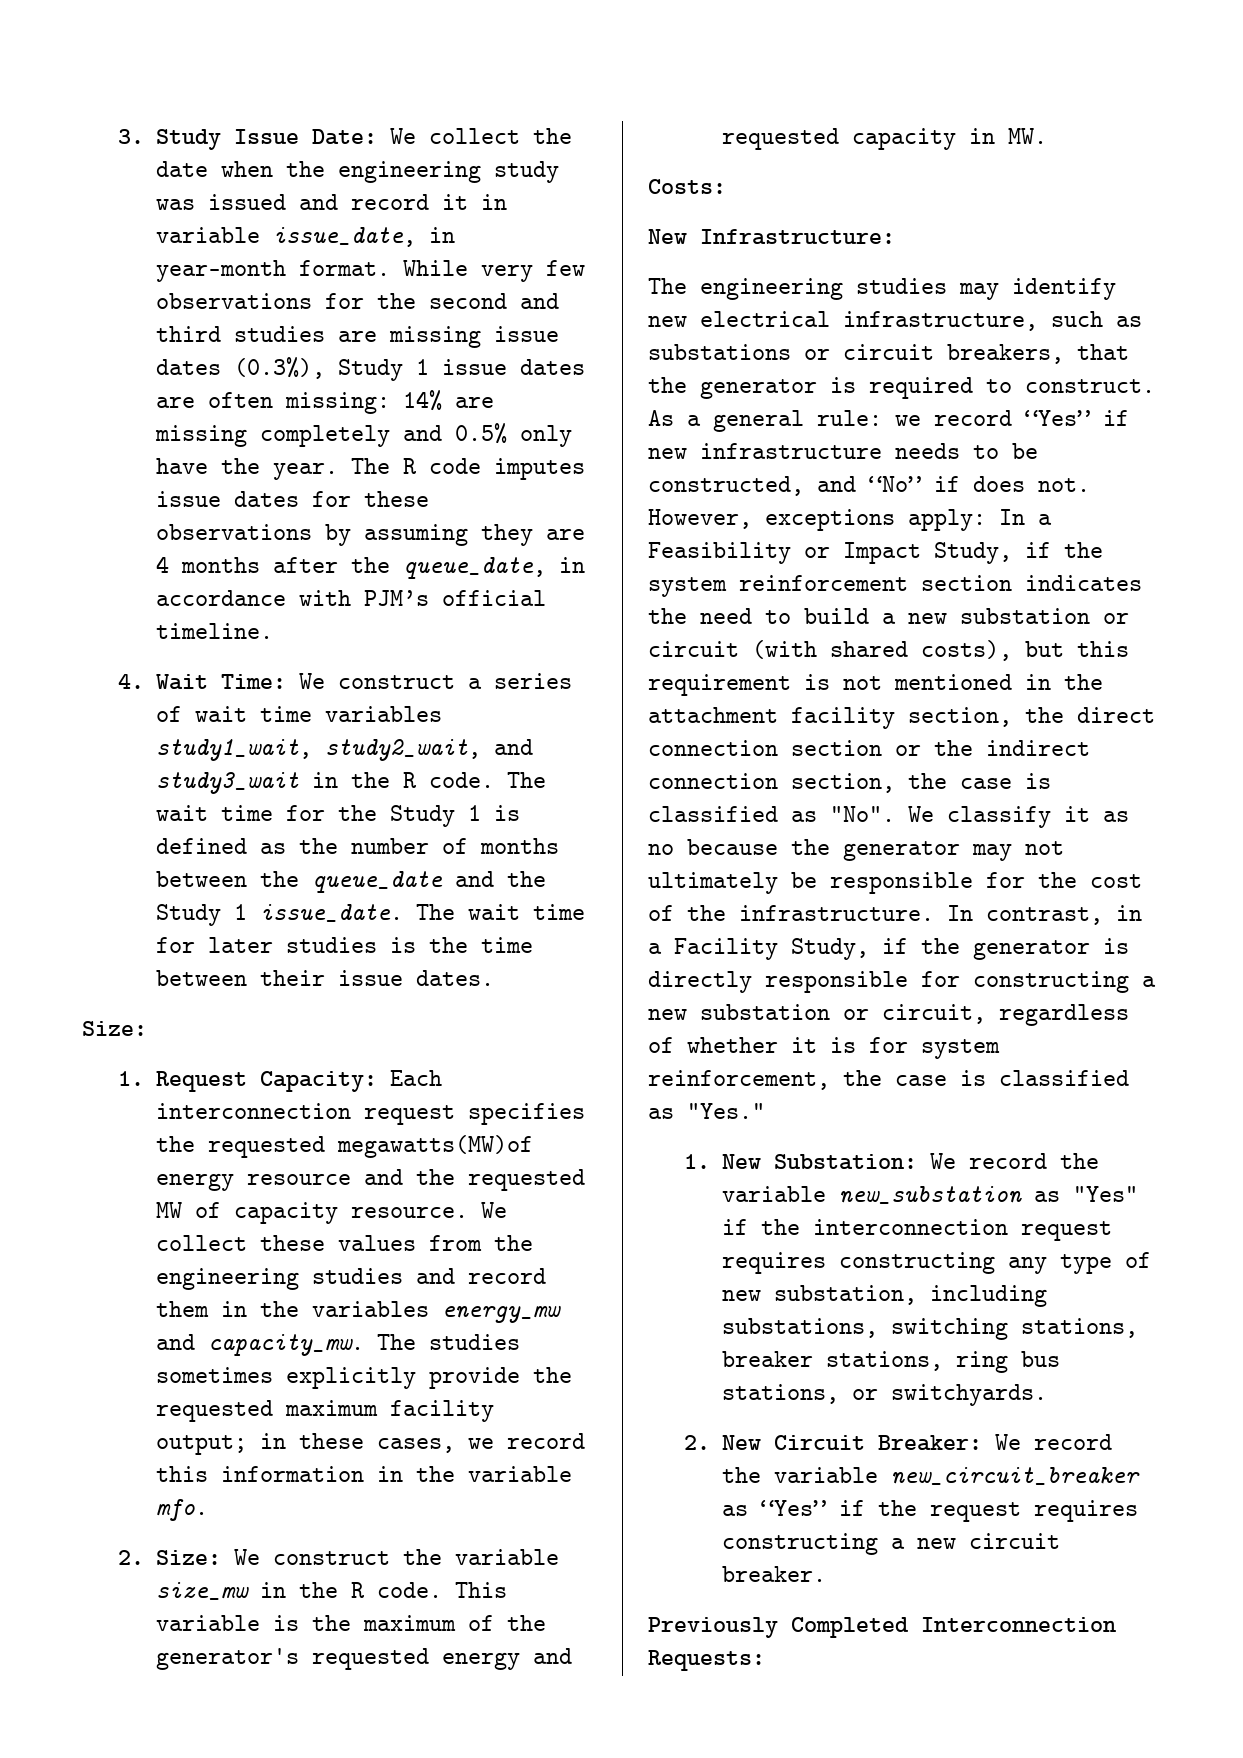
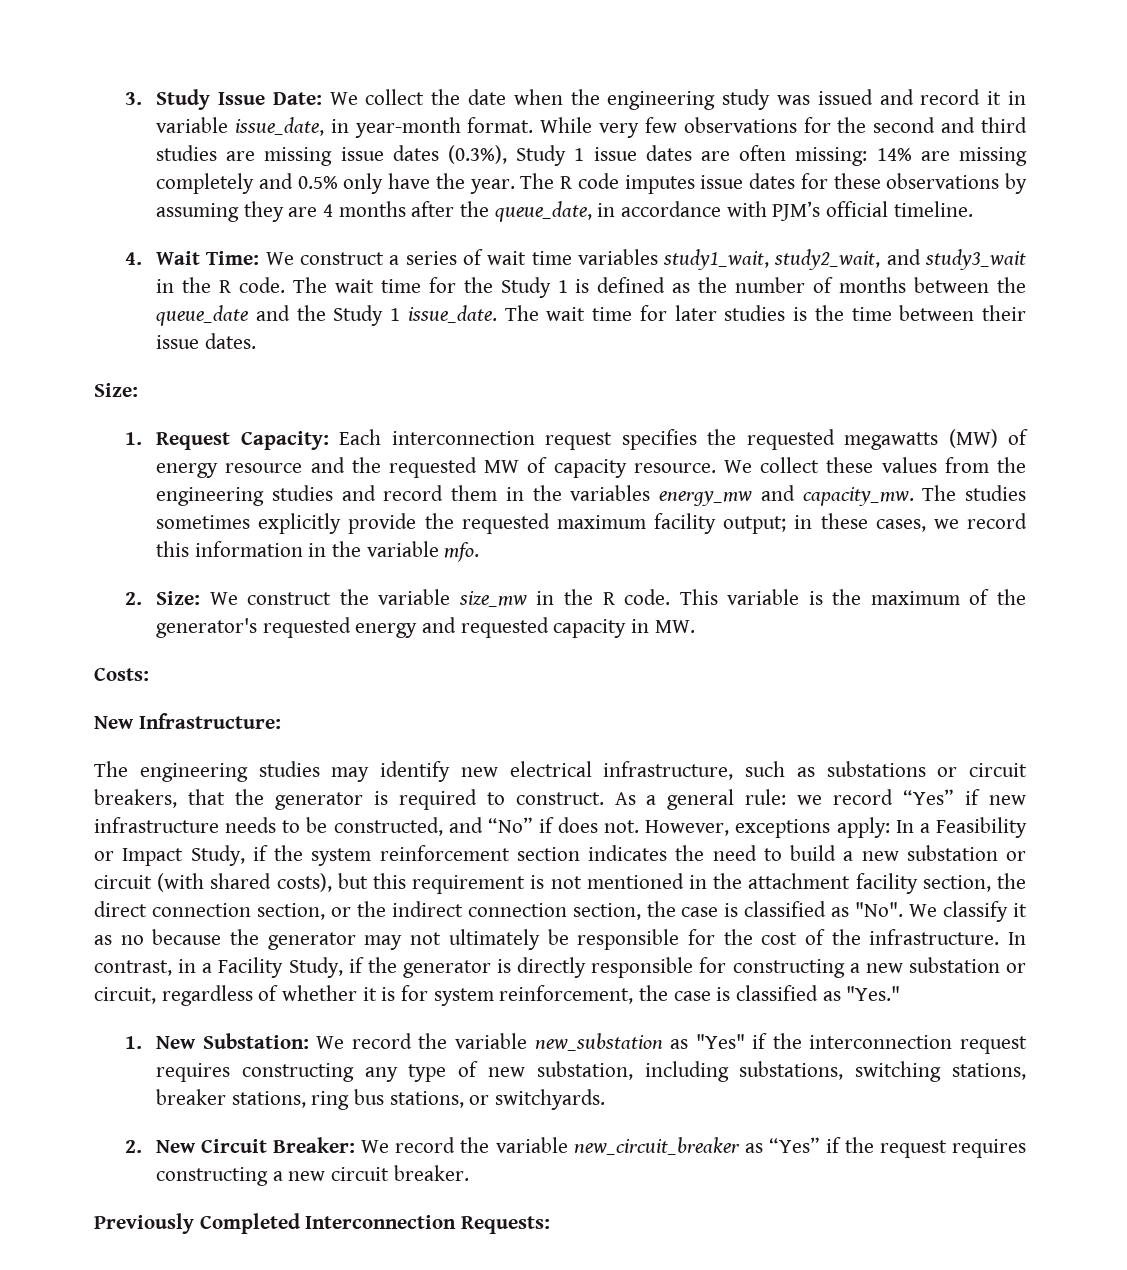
- 1. Request Capacity: Each interconnection request specifies the requested megawatts(MW)of energy resource and the requested MW of capacity resource.
+ 1. Request Capacity: Each interconnection request specifies the requested megawatts (MW) of energy resource and the requested MW of capacity resource.
- In a Feasibility or Impact Study, if the system reinforcement section indicates the need to build a new substation or circuit (with shared costs), but this requirement is not mentioned in the attachment facility section, the direct connection section or the indirect connection section, the case is classified as "No". We classify it as no because the generator may not ultimately be responsible for the cost of the infrastructure.
+ In a Feasibility or Impact Study, if the system reinforcement section indicates the need to build a new substation or circuit (with shared costs), but this requirement is not mentioned in the attachment facility section, the direct connection section, or the indirect connection section, the case is classified as "No". We classify it as no because the generator may not ultimately be responsible for the cost of the infrastructure.

